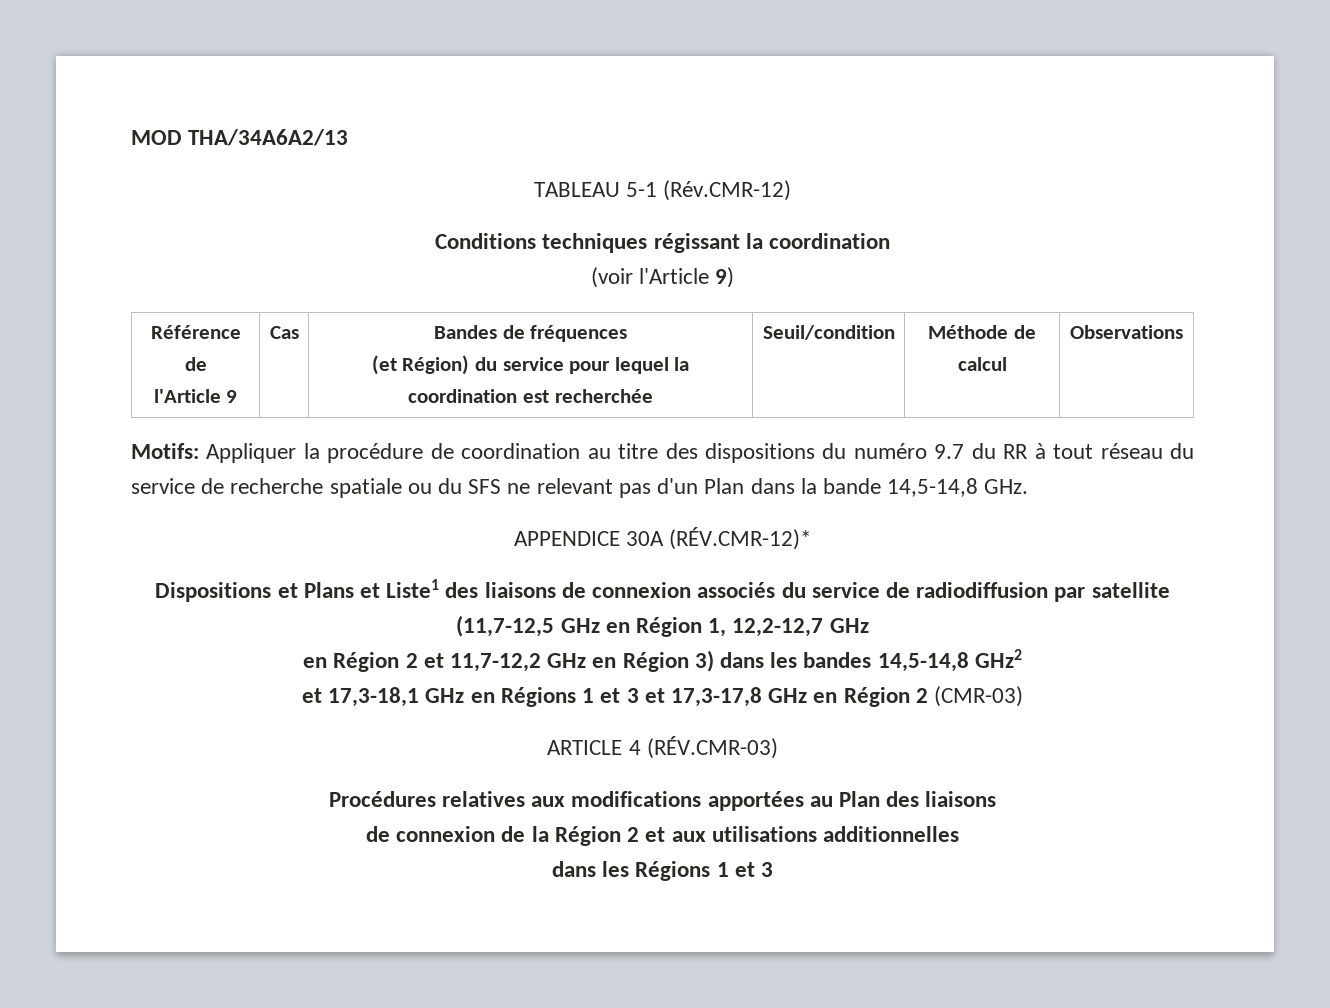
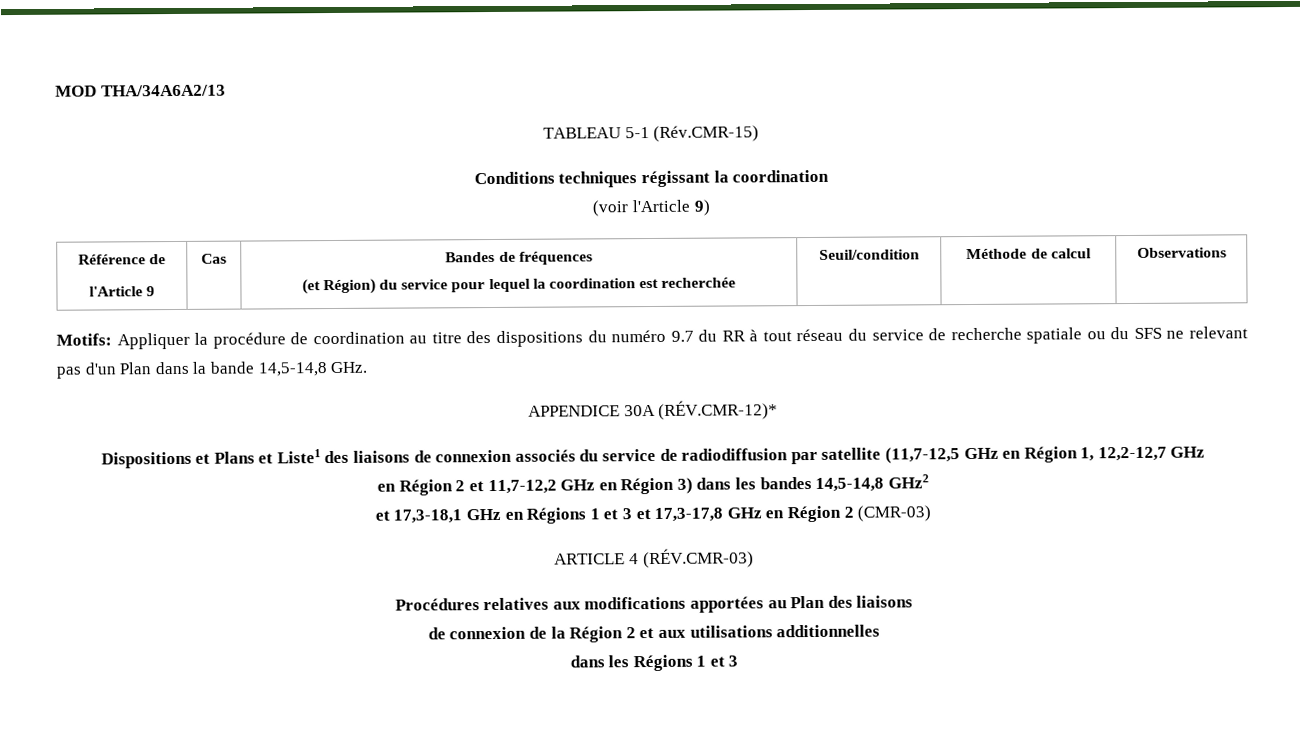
- TABLEAU 5-1 (Rév.CMR-12)
+ TABLEAU 5-1 (Rév.CMR-15)

